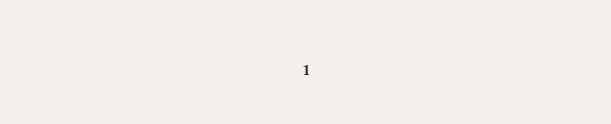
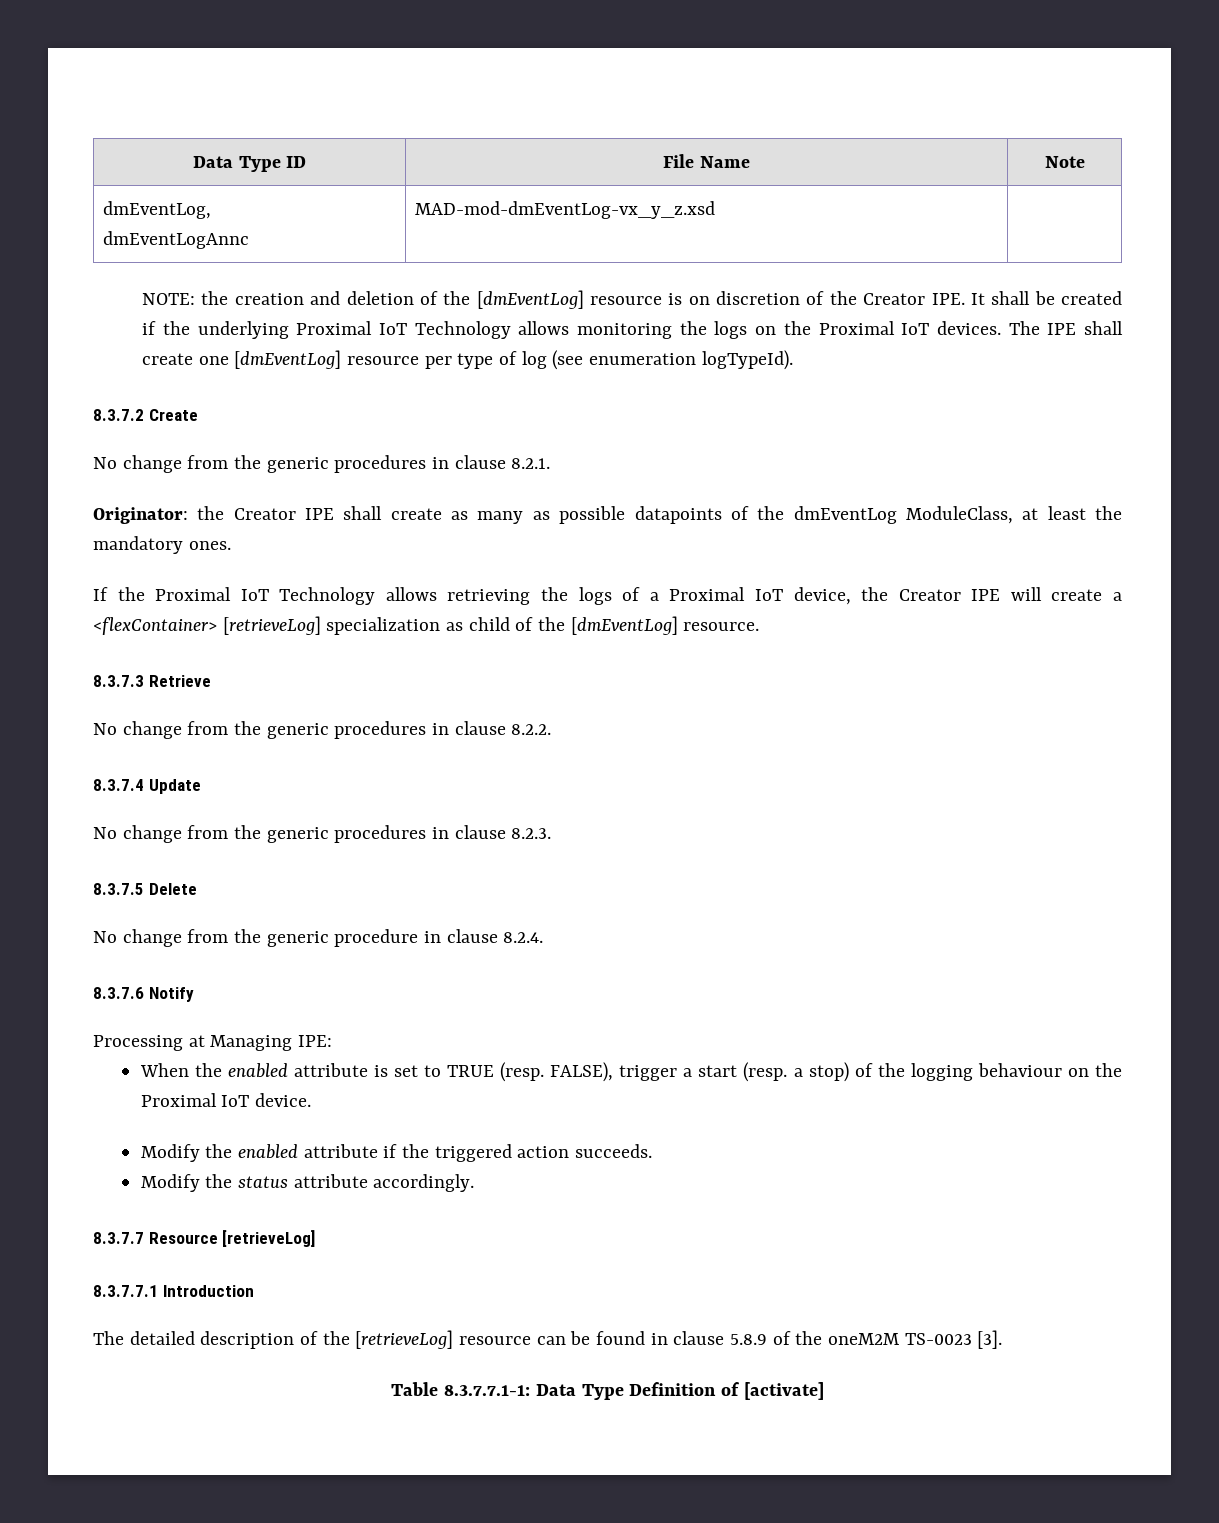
- 1
+ Data Type ID | File Name | Note
+ dmEventLog,
+ dmEventLogAnnc | MAD-mod-dmEventLog-vx_y_z.xsd |
+ NOTE: the creation and deletion of the [dmEventLog] resource is on discretion of the Creator IPE. It shall be created if the underlying Proximal IoT Technology allows monitoring the logs on the Proximal IoT devices. The IPE shall create one [dmEventLog] resource per type of log (see enumeration logTypeId).
+ 8.3.7.2 Create
+ No change from the generic procedures in clause 8.2.1.
+ Originator: the Creator IPE shall create as many as possible datapoints of the dmEventLog ModuleClass, at least the mandatory ones.
+ If the Proximal IoT Technology allows retrieving the logs of a Proximal IoT device, the Creator IPE will create a <flexContainer> [retrieveLog] specialization as child of the [dmEventLog] resource.
+ 8.3.7.3 Retrieve
+ No change from the generic procedures in clause 8.2.2.
+ 8.3.7.4 Update
+ No change from the generic procedures in clause 8.2.3.
+ 8.3.7.5 Delete
+ No change from the generic procedure in clause 8.2.4.
+ 8.3.7.6 Notify
+ Processing at Managing IPE:
+ When the enabled attribute is set to TRUE (resp. FALSE), trigger a start (resp. a stop) of the logging behaviour on the Proximal IoT device.
+ Modify the enabled attribute if the triggered action succeeds.
+ Modify the status attribute accordingly.
+ 8.3.7.7 Resource [retrieveLog]
+ 8.3.7.7.1 Introduction
+ The detailed description of the [retrieveLog] resource can be found in clause 5.8.9 of the oneM2M TS-0023 [3].
+ Table 8.3.7.7.1-1: Data Type Definition of [activate]

